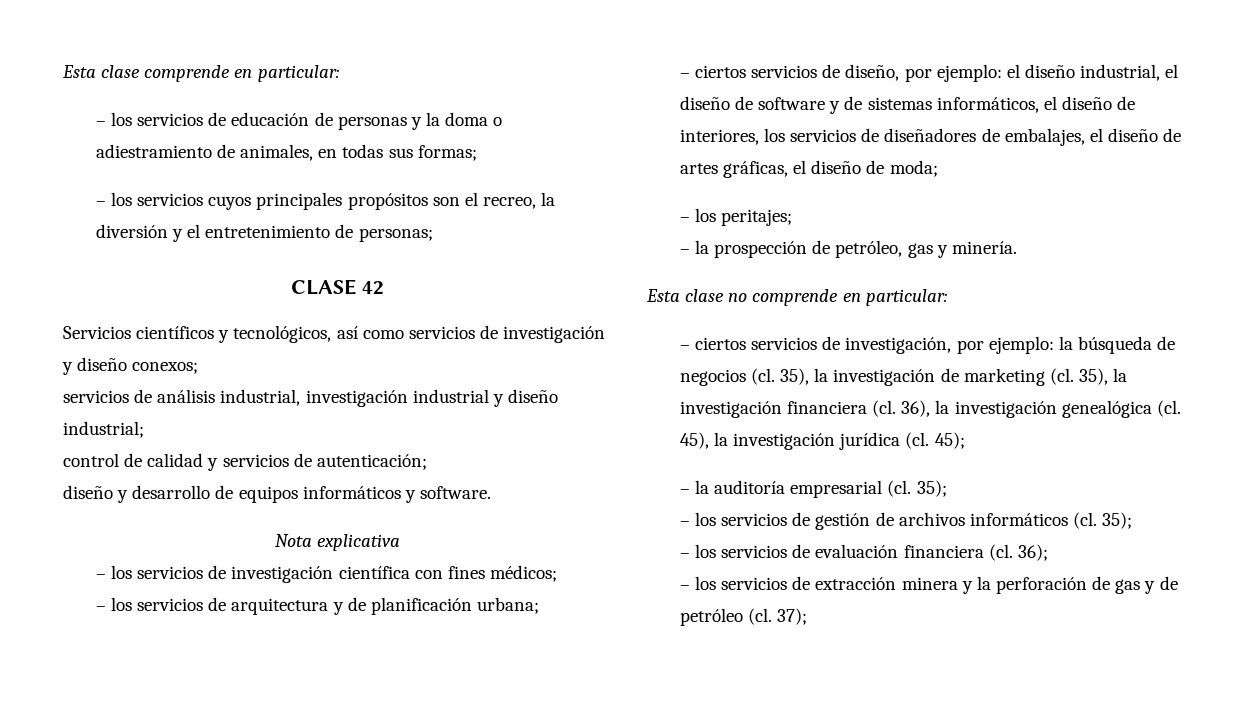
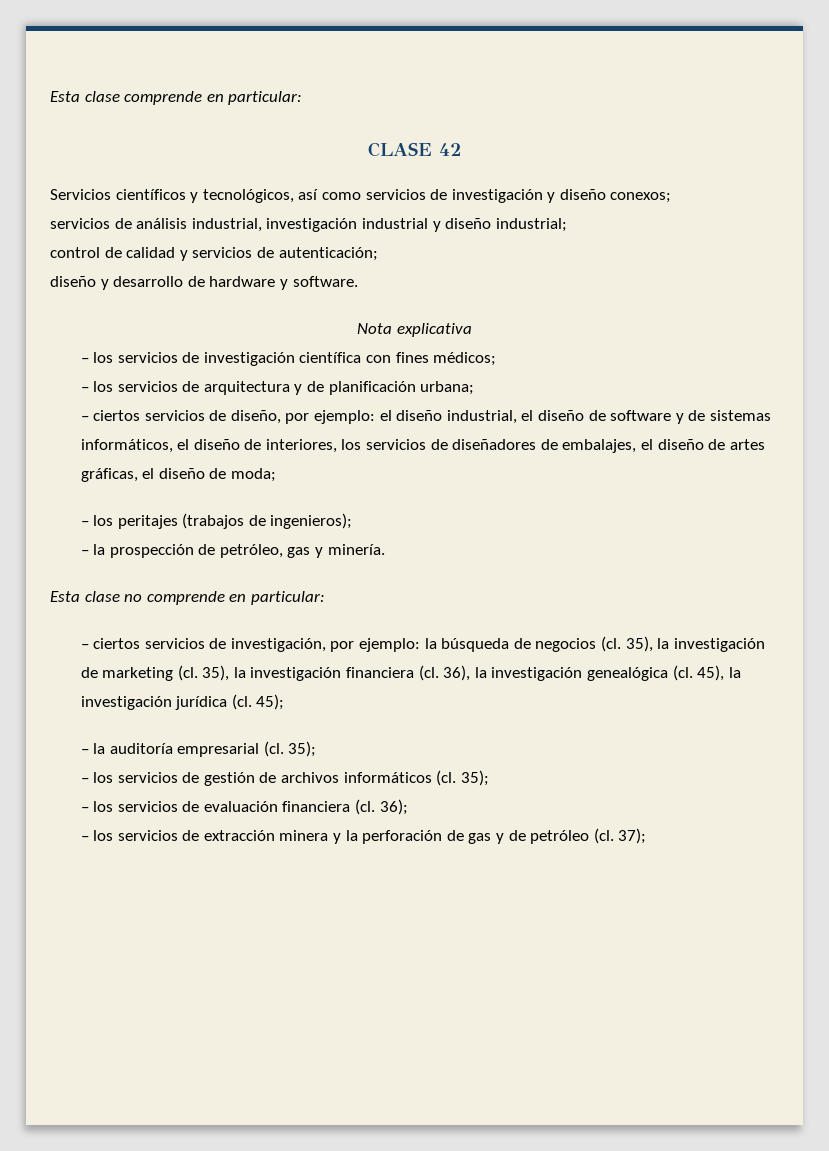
- – los servicios de educación de personas y la doma o adiestramiento de animales, en todas sus formas;
- – los servicios cuyos principales propósitos son el recreo, la diversión y el entretenimiento de personas;
- diseño y desarrollo de equipos informáticos y software.
+ diseño y desarrollo de hardware y software.
- – los peritajes;
+ – los peritajes (trabajos de ingenieros);

